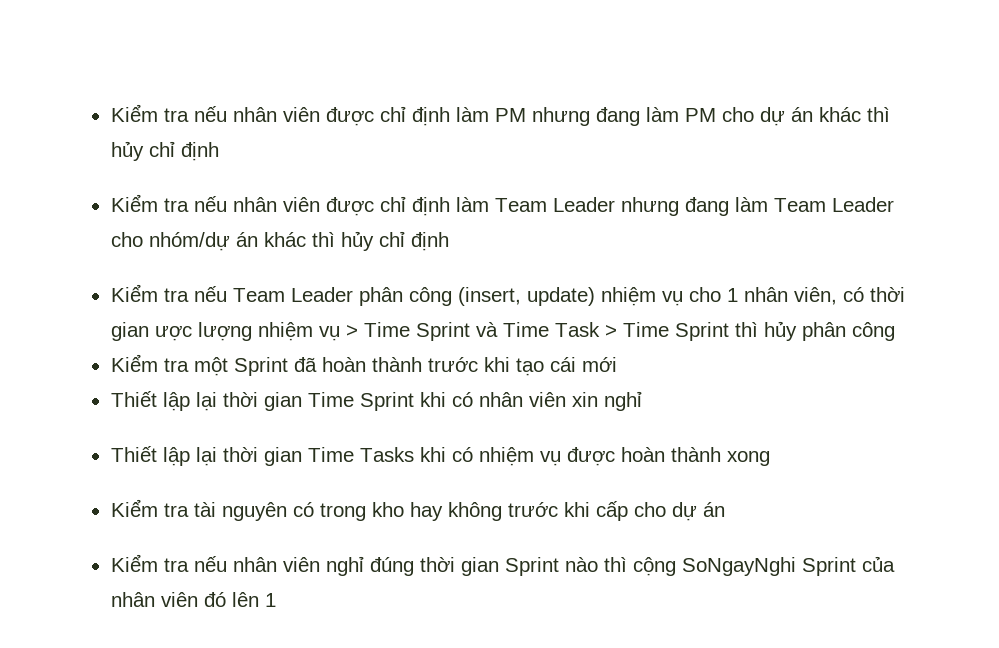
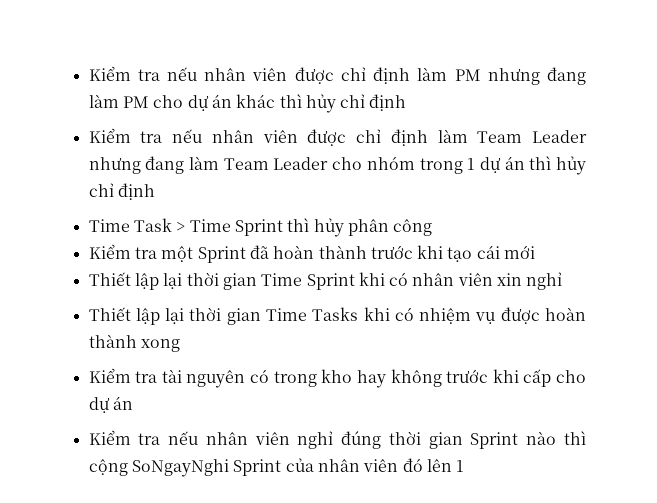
- Kiểm tra nếu nhân viên được chỉ định làm Team Leader nhưng đang làm Team Leader cho nhóm/dự án khác thì hủy chỉ định
- Kiểm tra nếu Team Leader phân công (insert, update) nhiệm vụ cho 1 nhân viên, có thời gian ược lượng nhiệm vụ > Time Sprint và Time Task > Time Sprint thì hủy phân công
+ Kiểm tra nếu nhân viên được chỉ định làm Team Leader nhưng đang làm Team Leader cho nhóm trong 1 dự án thì hủy chỉ định
+ Time Task > Time Sprint thì hủy phân công

